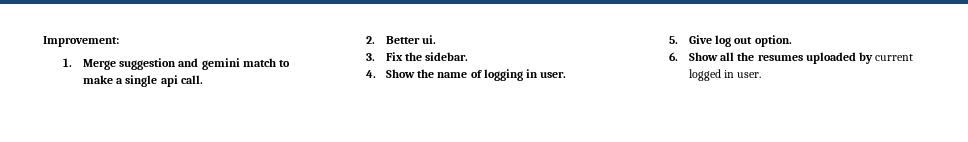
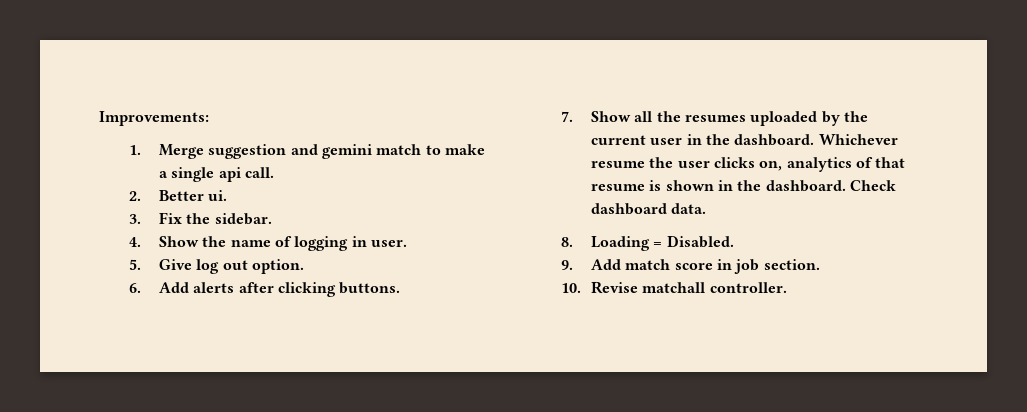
- Improvement:
+ Improvements:
- 6. Show all the resumes uploaded by current logged in user.
+ 6. Add alerts after clicking buttons.
+ 7. Show all the resumes uploaded by the current user in the dashboard. Whichever resume the user clicks on, analytics of that resume is shown in the dashboard. Check dashboard data.
+ 8. Loading = Disabled.
+ 9. Add match score in job section.
+ 10. Revise matchall controller.

